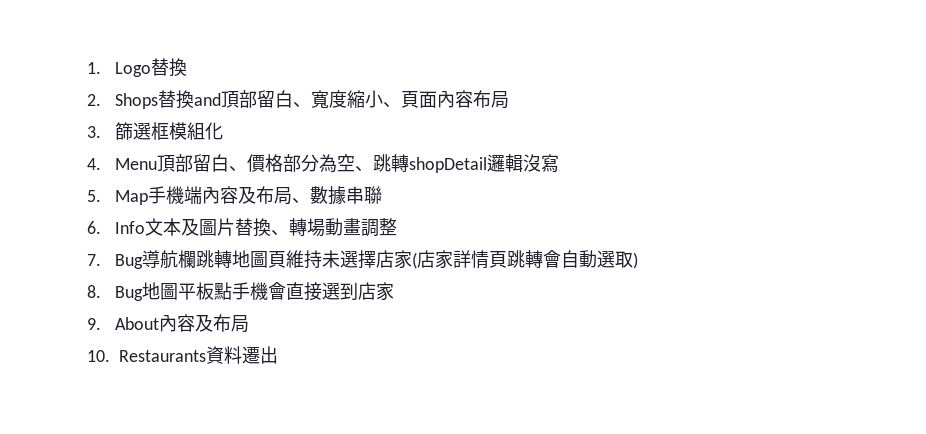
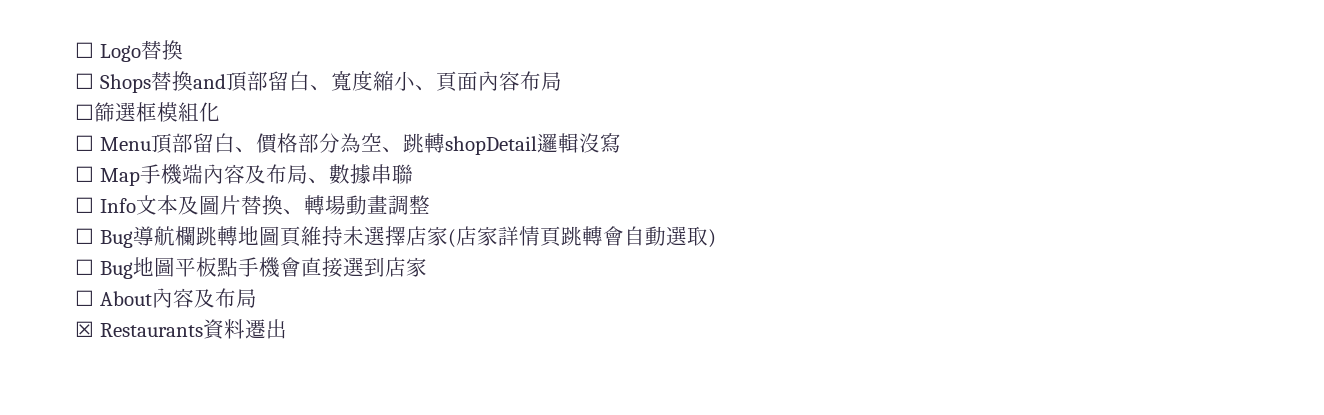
- 1. Logo替換
+ ☐ Logo替換
- 2. Shops替換and頂部留白、寬度縮小、頁面內容布局
+ ☐ Shops替換and頂部留白、寬度縮小、頁面內容布局
- 3.篩選框模組化
+ ☐篩選框模組化
- 4. Menu頂部留白、價格部分為空、跳轉shopDetail邏輯沒寫
+ ☐ Menu頂部留白、價格部分為空、跳轉shopDetail邏輯沒寫
- 5. Map手機端內容及布局、數據串聯
+ ☐ Map手機端內容及布局、數據串聯
- 6. Info文本及圖片替換、轉場動畫調整
+ ☐ Info文本及圖片替換、轉場動畫調整
- 7. Bug導航欄跳轉地圖頁維持未選擇店家(店家詳情頁跳轉會自動選取)
+ ☐ Bug導航欄跳轉地圖頁維持未選擇店家(店家詳情頁跳轉會自動選取)
- 8. Bug地圖平板點手機會直接選到店家
+ ☐ Bug地圖平板點手機會直接選到店家
- 9. About內容及布局
+ ☐ About內容及布局
- 10. Restaurants資料遷出
+ ☒ Restaurants資料遷出

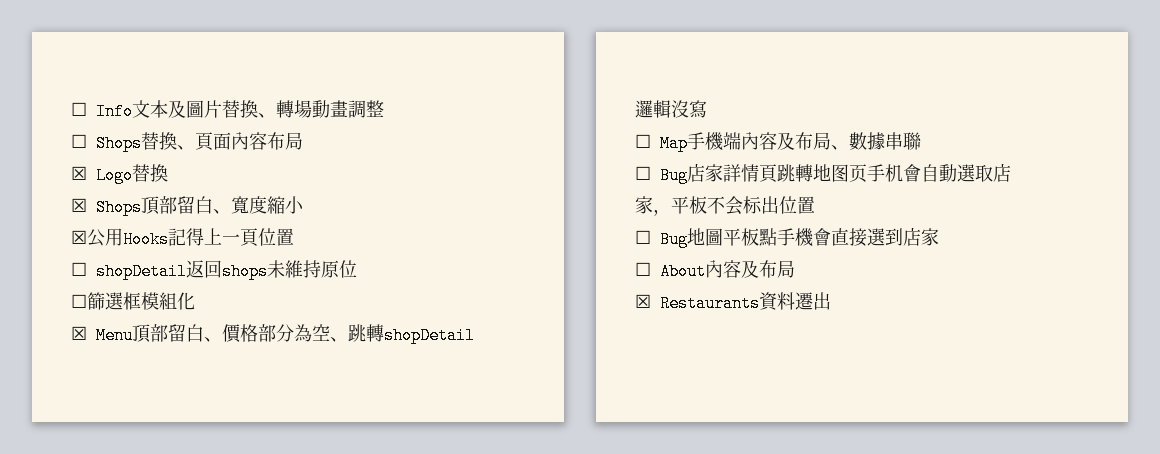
- ☐ Logo替換
- ☐ Shops替換and頂部留白、寬度縮小、頁面內容布局
+ ☐ Info文本及圖片替換、轉場動畫調整
+ ☐ Shops替換、頁面內容布局
+ ☒ Logo替換
+ ☒ Shops頂部留白、寬度縮小
+ ☒公用Hooks記得上一頁位置
+ ☐ shopDetail返回shops未維持原位
- ☐ Menu頂部留白、價格部分為空、跳轉shopDetail邏輯沒寫
+ ☒ Menu頂部留白、價格部分為空、跳轉shopDetail邏輯沒寫
- ☐ Info文本及圖片替換、轉場動畫調整
- ☐ Bug導航欄跳轉地圖頁維持未選擇店家(店家詳情頁跳轉會自動選取)
+ ☐ Bug店家詳情頁跳轉地图页手机會自動選取店家，平板不会标出位置

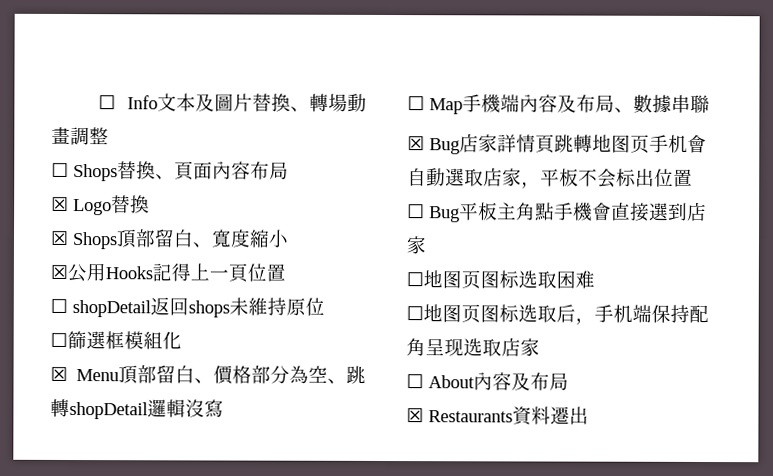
- ☐ Bug店家詳情頁跳轉地图页手机會自動選取店家，平板不会标出位置
+ ☒ Bug店家詳情頁跳轉地图页手机會自動選取店家，平板不会标出位置
- ☐ Bug地圖平板點手機會直接選到店家
+ ☐ Bug平板主角點手機會直接選到店家
+ ☐地图页图标选取困难
+ ☐地图页图标选取后，手机端保持配角呈现选取店家

